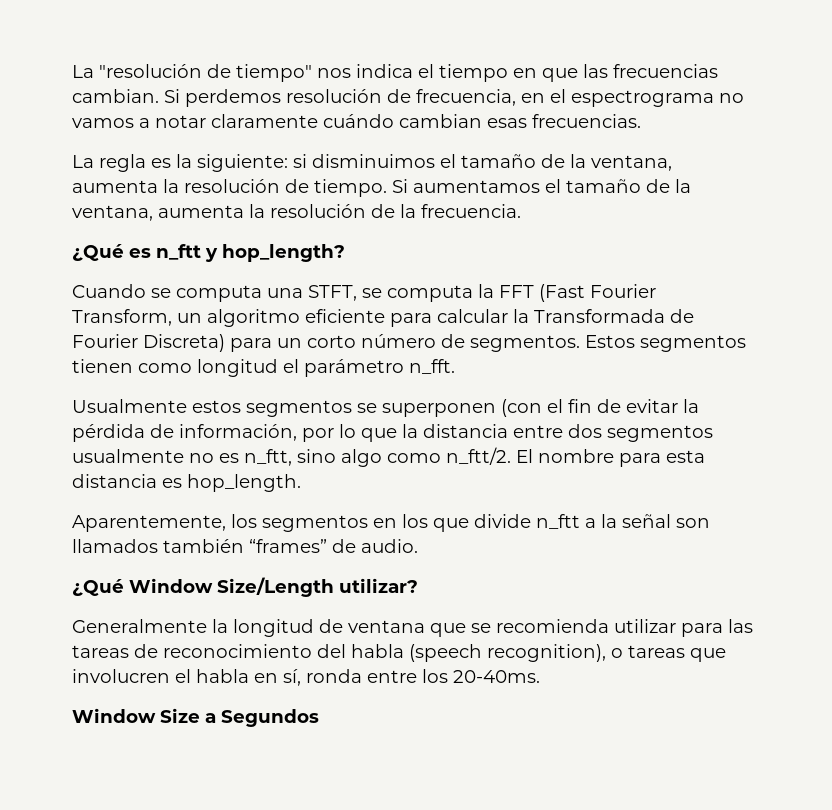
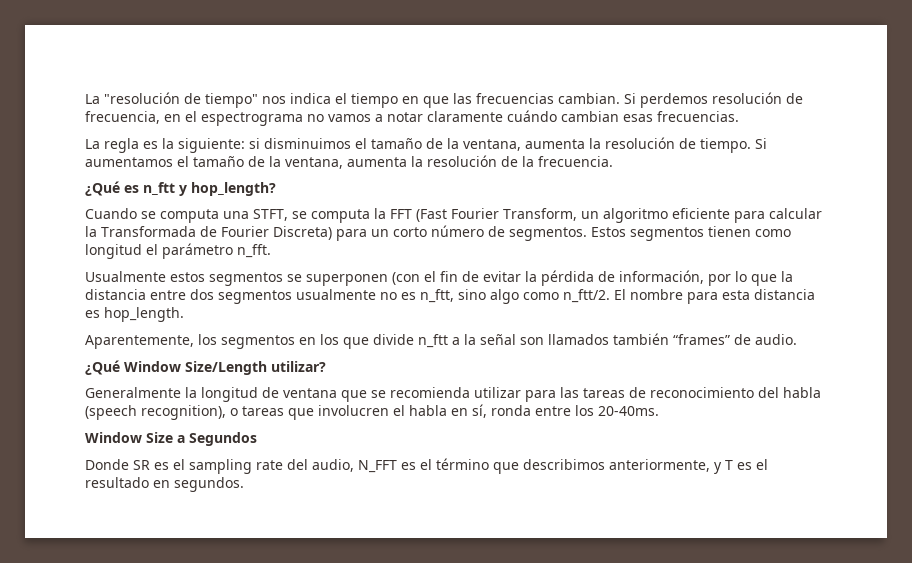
+ Donde SR es el sampling rate del audio, N_FFT es el término que describimos anteriormente, y T es el resultado en segundos.

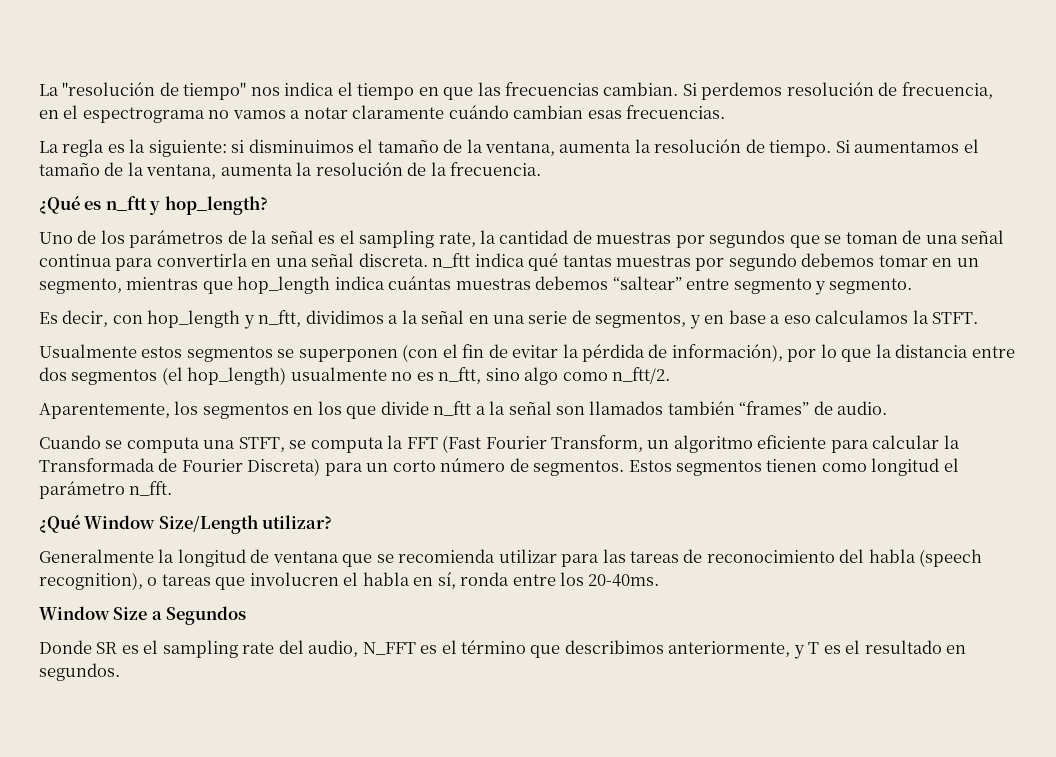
+ Uno de los parámetros de la señal es el sampling rate, la cantidad de muestras por segundos que se toman de una señal continua para convertirla en una señal discreta. n_ftt indica qué tantas muestras por segundo debemos tomar en un segmento, mientras que hop_length indica cuántas muestras debemos “saltear” entre segmento y segmento.
+ Es decir, con hop_length y n_ftt, dividimos a la señal en una serie de segmentos, y en base a eso calculamos la STFT.
+ Usualmente estos segmentos se superponen (con el fin de evitar la pérdida de información), por lo que la distancia entre dos segmentos (el hop_length) usualmente no es n_ftt, sino algo como n_ftt/2.
+ Aparentemente, los segmentos en los que divide n_ftt a la señal son llamados también “frames” de audio.
- Usualmente estos segmentos se superponen (con el fin de evitar la pérdida de información, por lo que la distancia entre dos segmentos usualmente no es n_ftt, sino algo como n_ftt/2. El nombre para esta distancia es hop_length.
- Aparentemente, los segmentos en los que divide n_ftt a la señal son llamados también “frames” de audio.

